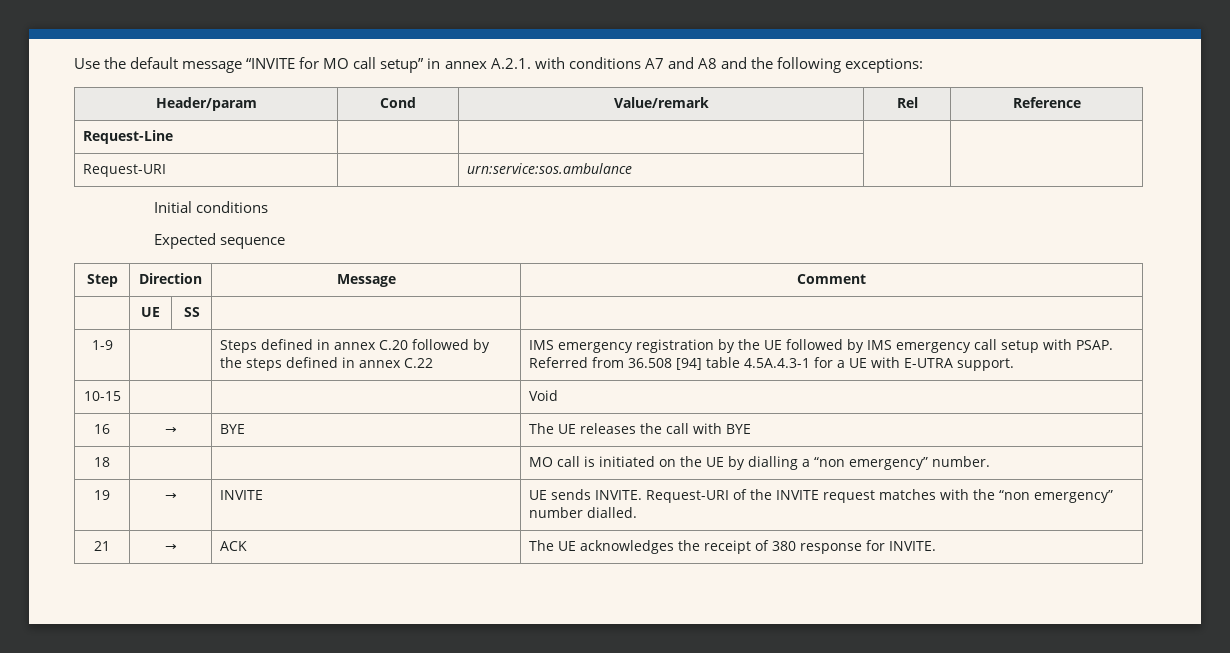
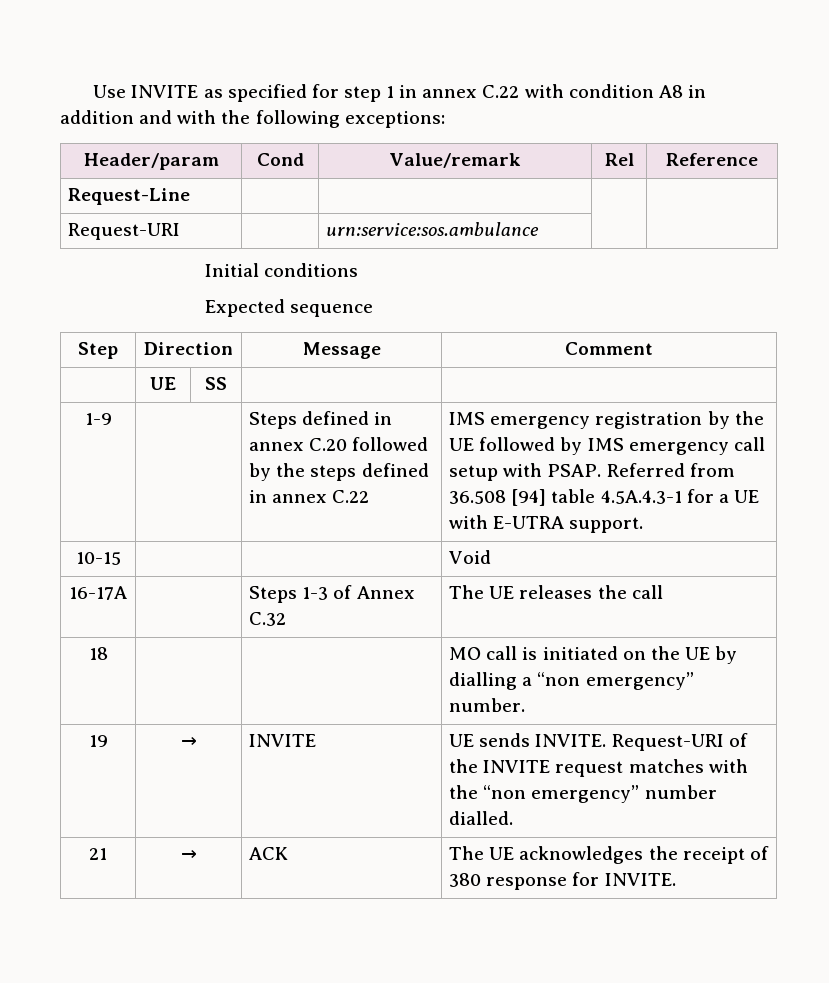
- Use the default message “INVITE for MO call setup” in annex A.2.1. with conditions A7 and A8 and the following exceptions:
+ Use INVITE as specified for step 1 in annex C.22 with condition A8 in addition and with the following exceptions:
- 16 | → | BYE | The UE releases the call with BYE
+ 16-17A | | Steps 1-3 of Annex C.32 | The UE releases the call

